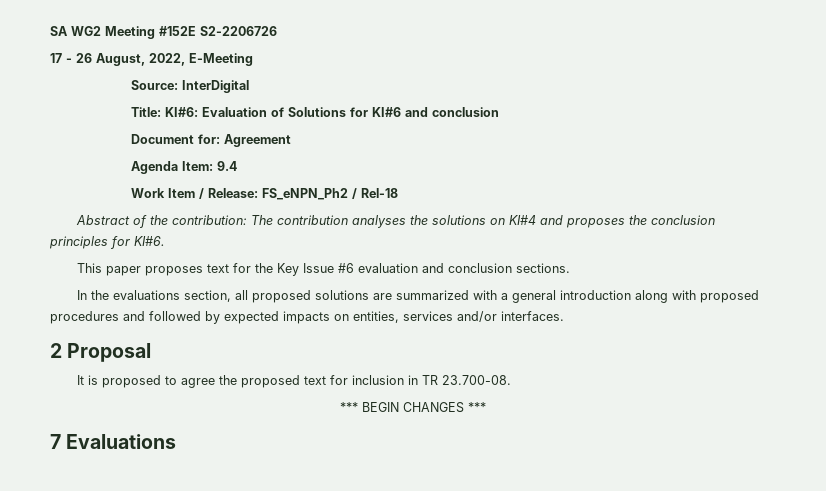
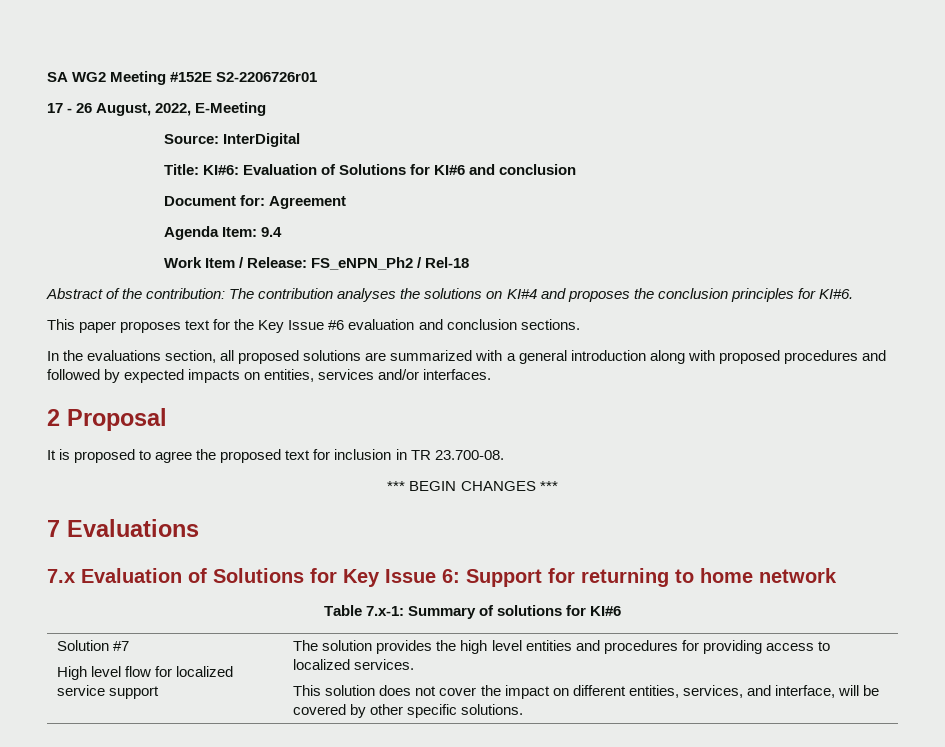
- SA WG2 Meeting #152E S2-2206726
+ SA WG2 Meeting #152E S2-2206726r01
+ 7.x Evaluation of Solutions for Key Issue 6: Support for returning to home network
+ Table 7.x-1: Summary of solutions for KI#6
+ Solution #7
+ High level flow for localized service support | The solution provides the high level entities and procedures for providing access to localized services.
+ This solution does not cover the impact on different entities, services, and interface, will be covered by other specific solutions.

